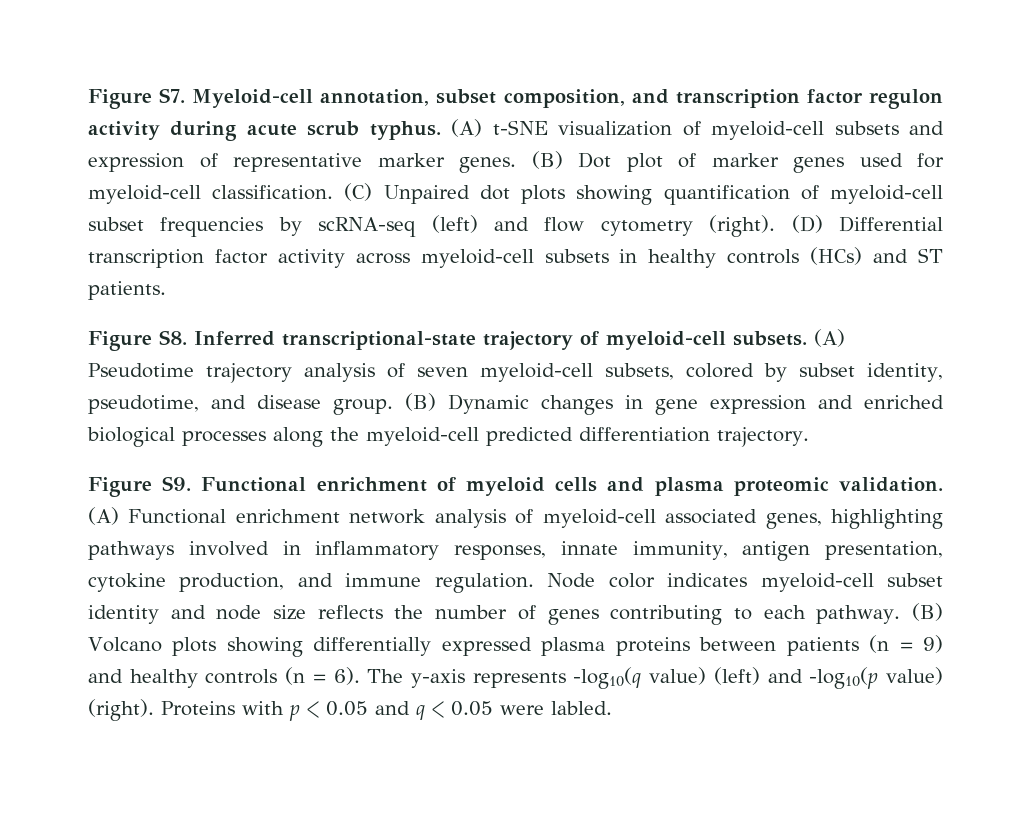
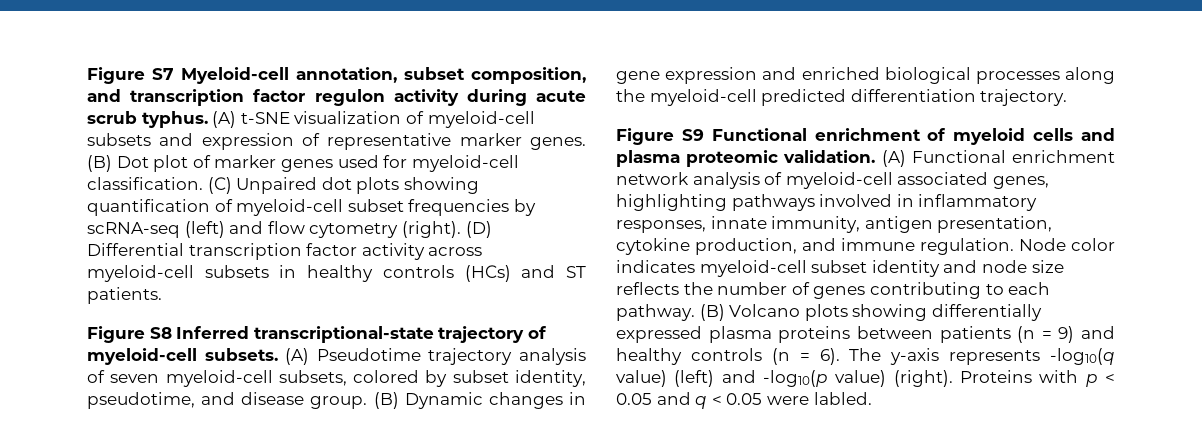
- Figure S7. Myeloid-cell annotation, subset composition, and transcription factor regulon activity during acute scrub typhus.
+ Figure S7 Myeloid-cell annotation, subset composition, and transcription factor regulon activity during acute scrub typhus.
- Figure S8. Inferred transcriptional-state trajectory of myeloid-cell subsets.
+ Figure S8 Inferred transcriptional-state trajectory of myeloid-cell subsets.
- Figure S9. Functional enrichment of myeloid cells and plasma proteomic validation.
+ Figure S9 Functional enrichment of myeloid cells and plasma proteomic validation.

